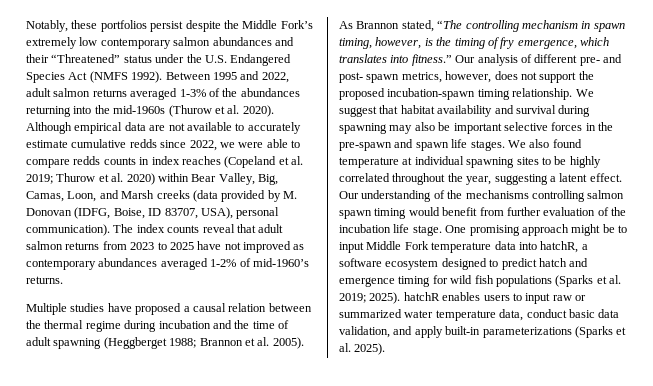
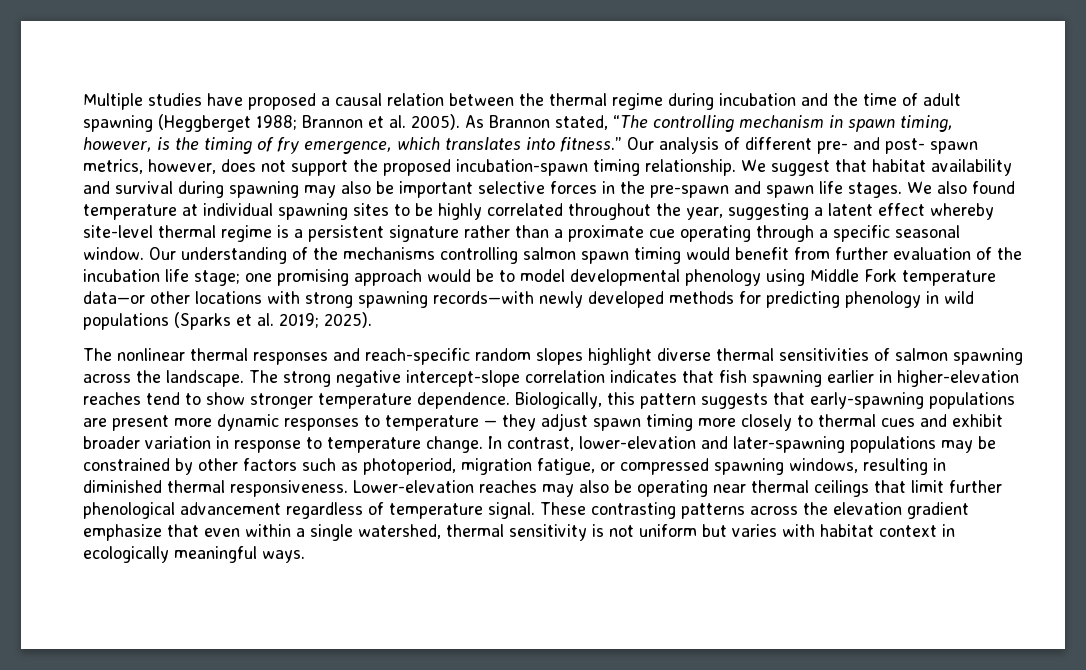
- Notably, these portfolios persist despite the Middle Fork’s extremely low contemporary salmon abundances and their “Threatened” status under the U.S. Endangered Species Act (NMFS 1992). Between 1995 and 2022, adult salmon returns averaged 1-3% of the abundances returning into the mid-1960s (Thurow et al. 2020). Although empirical data are not available to accurately estimate cumulative redds since 2022, we were able to compare redds counts in index reaches (Copeland et al. 2019; Thurow et al. 2020) within Bear Valley, Big, Camas, Loon, and Marsh creeks (data provided by M. Donovan (IDFG, Boise, ID 83707, USA), personal communication). The index counts reveal that adult salmon returns from 2023 to 2025 have not improved as contemporary abundances averaged 1-2% of mid-1960’s returns.
- We also found temperature at individual spawning sites to be highly correlated throughout the year, suggesting a latent effect.
+ We also found temperature at individual spawning sites to be highly correlated throughout the year, suggesting a latent effect whereby site-level thermal regime is a persistent signature rather than a proximate cue operating through a specific seasonal window.
- Our understanding of the mechanisms controlling salmon spawn timing would benefit from further evaluation of the incubation life stage. One promising approach might be to input Middle Fork temperature data into hatchR, a software ecosystem designed to predict hatch and emergence timing for wild fish populations (Sparks et al. 2019; 2025). hatchR enables users to input raw or summarized water temperature data, conduct basic data validation, and apply built-in parameterizations (Sparks et al. 2025).
+ Our understanding of the mechanisms controlling salmon spawn timing would benefit from further evaluation of the incubation life stage; one promising approach would be to model developmental phenology using Middle Fork temperature data—or other locations with strong spawning records—with newly developed methods for predicting phenology in wild populations (Sparks et al. 2019; 2025).
+ The nonlinear thermal responses and reach-specific random slopes highlight diverse thermal sensitivities of salmon spawning across the landscape. The strong negative intercept-slope correlation indicates that fish spawning earlier in higher-elevation reaches tend to show stronger temperature dependence. Biologically, this pattern suggests that early-spawning populations are present more dynamic responses to temperature — they adjust spawn timing more closely to thermal cues and exhibit broader variation in response to temperature change. In contrast, lower-elevation and later-spawning populations may be constrained by other factors such as photoperiod, migration fatigue, or compressed spawning windows, resulting in diminished thermal responsiveness. Lower-elevation reaches may also be operating near thermal ceilings that limit further phenological advancement regardless of temperature signal. These contrasting patterns across the elevation gradient emphasize that even within a single watershed, thermal sensitivity is not uniform but varies with habitat context in ecologically meaningful ways.

